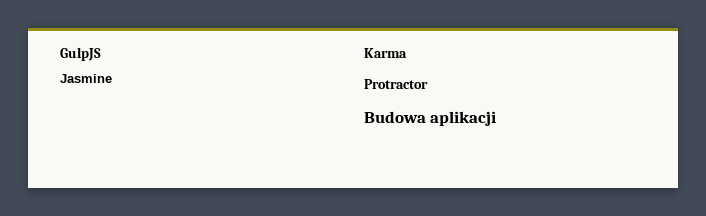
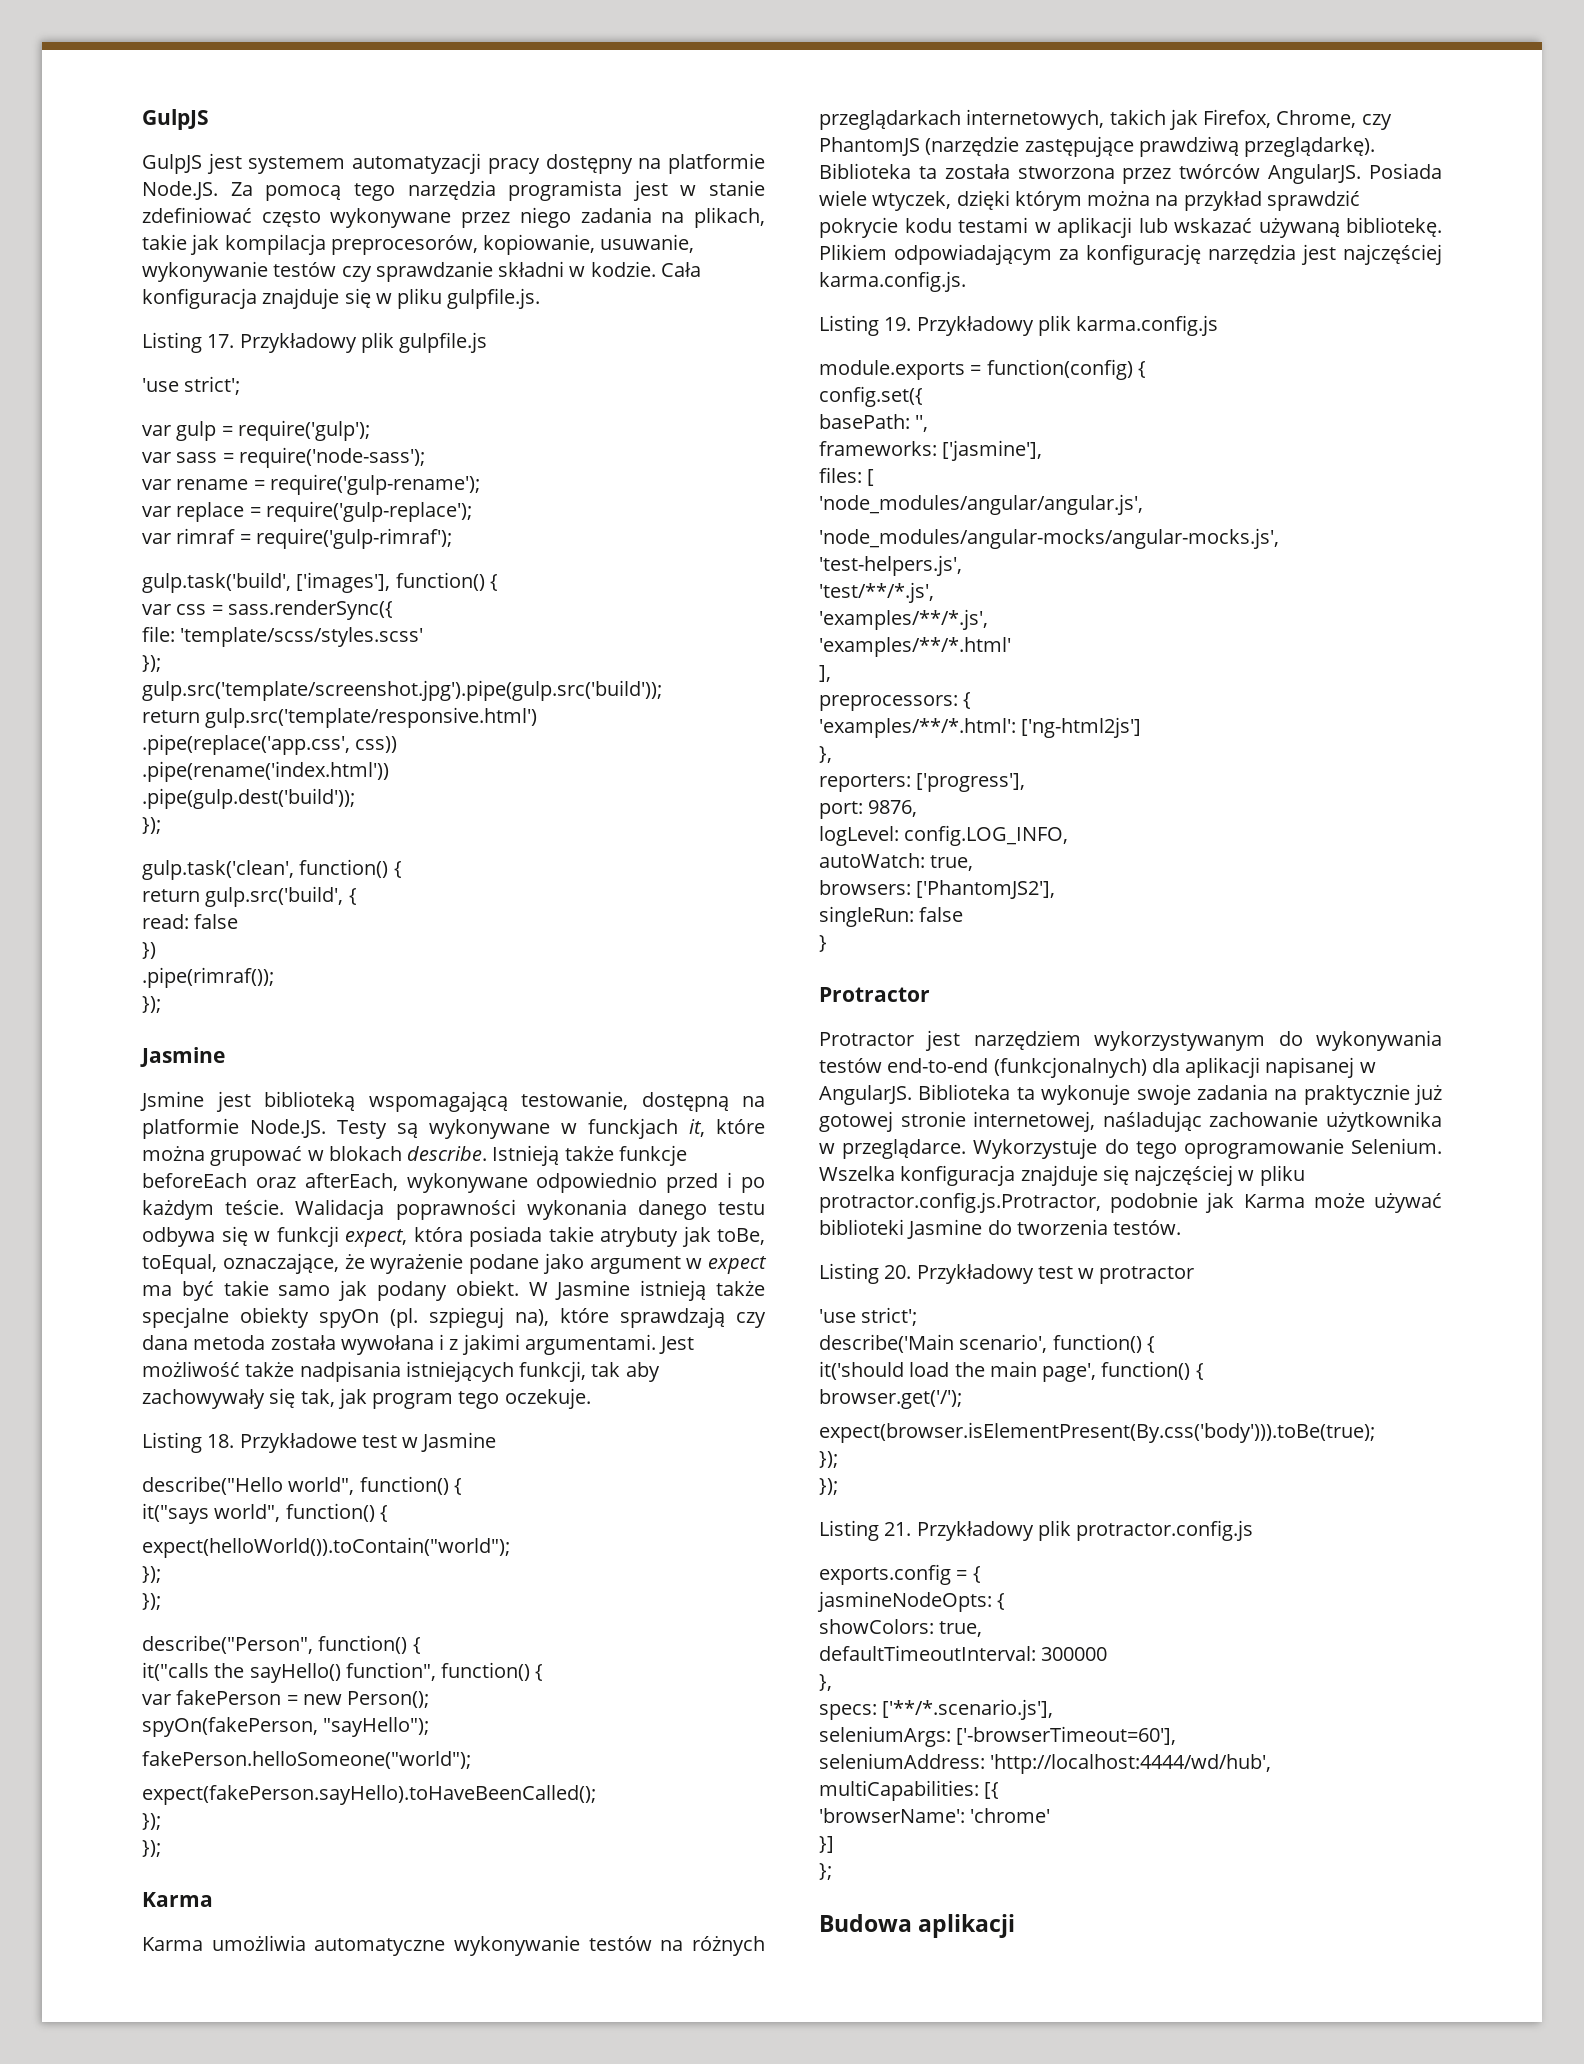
+ GulpJS jest systemem automatyzacji pracy dostępny na platformie Node.JS. Za pomocą tego narzędzia programista jest w stanie zdefiniować często wykonywane przez niego zadania na plikach, takie jak kompilacja preprocesorów, kopiowanie, usuwanie, wykonywanie testów czy sprawdzanie składni w kodzie. Cała konfiguracja znajduje się w pliku gulpfile.js.
+ Listing 17. Przykładowy plik gulpfile.js
+ 'use strict';
+ var gulp = require('gulp');
+ var sass = require('node-sass');
+ var rename = require('gulp-rename');
+ var replace = require('gulp-replace');
+ var rimraf = require('gulp-rimraf');
+ gulp.task('build', ['images'], function() {
+ var css = sass.renderSync({
+ file: 'template/scss/styles.scss'
+ });
+ gulp.src('template/screenshot.jpg').pipe(gulp.src('build'));
+ return gulp.src('template/responsive.html')
+ .pipe(replace('app.css', css))
+ .pipe(rename('index.html'))
+ .pipe(gulp.dest('build'));
+ });
+ gulp.task('clean', function() {
+ return gulp.src('build', {
+ read: false
+ })
+ .pipe(rimraf());
+ });
  Jasmine
+ Jsmine jest biblioteką wspomagającą testowanie, dostępną na platformie Node.JS. Testy są wykonywane w funckjach it, które można grupować w blokach describe. Istnieją także funkcje beforeEach oraz afterEach, wykonywane odpowiednio przed i po każdym teście. Walidacja poprawności wykonania danego testu odbywa się w funkcji expect, która posiada takie atrybuty jak toBe, toEqual, oznaczające, że wyrażenie podane jako argument w expect ma być takie samo jak podany obiekt. W Jasmine istnieją także specjalne obiekty spyOn (pl. szpieguj na), które sprawdzają czy dana metoda została wywołana i z jakimi argumentami. Jest możliwość także nadpisania istniejących funkcji, tak aby zachowywały się tak, jak program tego oczekuje.
+ Listing 18. Przykładowe test w Jasmine
+ describe("Hello world", function() {
+ it("says world", function() {
+ expect(helloWorld()).toContain("world");
+ });
+ });
+ describe("Person", function() {
+ it("calls the sayHello() function", function() {
+ var fakePerson = new Person();
+ spyOn(fakePerson, "sayHello");
+ fakePerson.helloSomeone("world");
+ expect(fakePerson.sayHello).toHaveBeenCalled();
+ });
+ });
  Karma
+ Karma umożliwia automatyczne wykonywanie testów na różnych przeglądarkach internetowych, takich jak Firefox, Chrome, czy PhantomJS (narzędzie zastępujące prawdziwą przeglądarkę). Biblioteka ta została stworzona przez twórców AngularJS. Posiada wiele wtyczek, dzięki którym można na przykład sprawdzić pokrycie kodu testami w aplikacji lub wskazać używaną bibliotekę. Plikiem odpowiadającym za konfigurację narzędzia jest najczęściej karma.config.js.
+ Listing 19. Przykładowy plik karma.config.js
+ module.exports = function(config) {
+ config.set({
+ basePath: '',
+ frameworks: ['jasmine'],
+ files: [
+ 'node_modules/angular/angular.js',
+ 'node_modules/angular-mocks/angular-mocks.js',
+ 'test-helpers.js',
+ 'test/**/*.js',
+ 'examples/**/*.js',
+ 'examples/**/*.html'
+ ],
+ preprocessors: {
+ 'examples/**/*.html': ['ng-html2js']
+ },
+ reporters: ['progress'],
+ port: 9876,
+ logLevel: config.LOG_INFO,
+ autoWatch: true,
+ browsers: ['PhantomJS2'],
+ singleRun: false
+ }
  Protractor
+ Protractor jest narzędziem wykorzystywanym do wykonywania testów end-to-end (funkcjonalnych) dla aplikacji napisanej w AngularJS. Biblioteka ta wykonuje swoje zadania na praktycznie już gotowej stronie internetowej, naśladując zachowanie użytkownika w przeglądarce. Wykorzystuje do tego oprogramowanie Selenium. Wszelka konfiguracja znajduje się najczęściej w pliku protractor.config.js.Protractor, podobnie jak Karma może używać biblioteki Jasmine do tworzenia testów.
+ Listing 20. Przykładowy test w protractor
+ 'use strict';
+ describe('Main scenario', function() {
+ it('should load the main page', function() {
+ browser.get('/');
+ expect(browser.isElementPresent(By.css('body'))).toBe(true);
+ });
+ });
+ Listing 21. Przykładowy plik protractor.config.js
+ exports.config = {
+ jasmineNodeOpts: {
+ showColors: true,
+ defaultTimeoutInterval: 300000
+ },
+ specs: ['**/*.scenario.js'],
+ seleniumArgs: ['-browserTimeout=60'],
+ seleniumAddress: 'http://localhost:4444/wd/hub',
+ multiCapabilities: [{
+ 'browserName': 'chrome'
+ }]
+ };

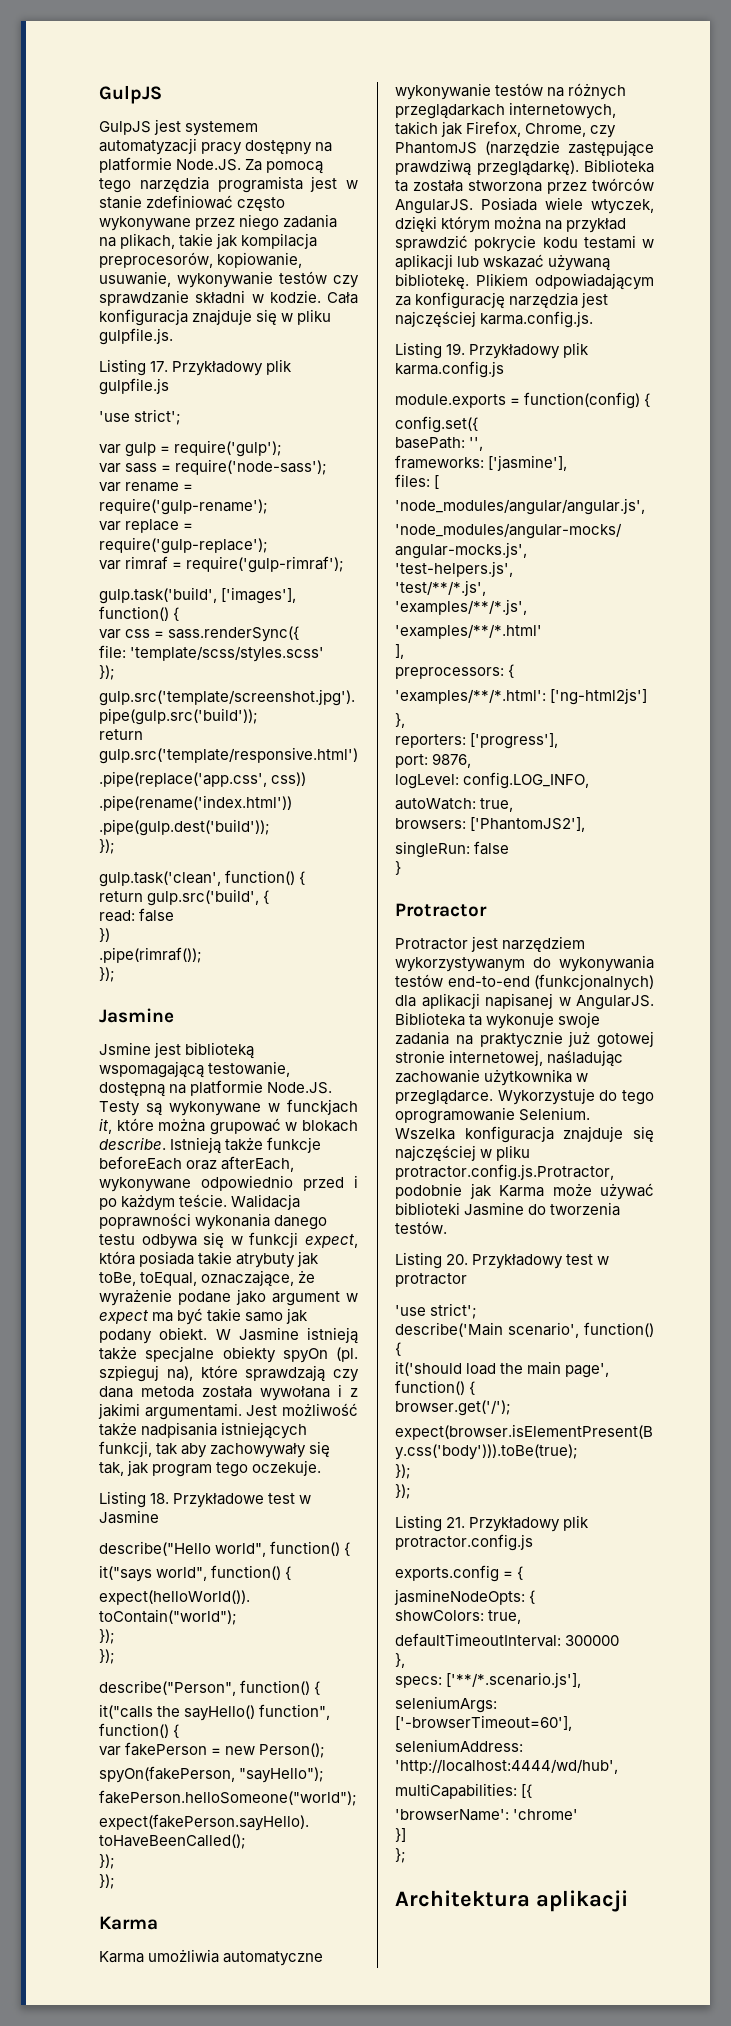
- Budowa aplikacji
+ Architektura aplikacji

